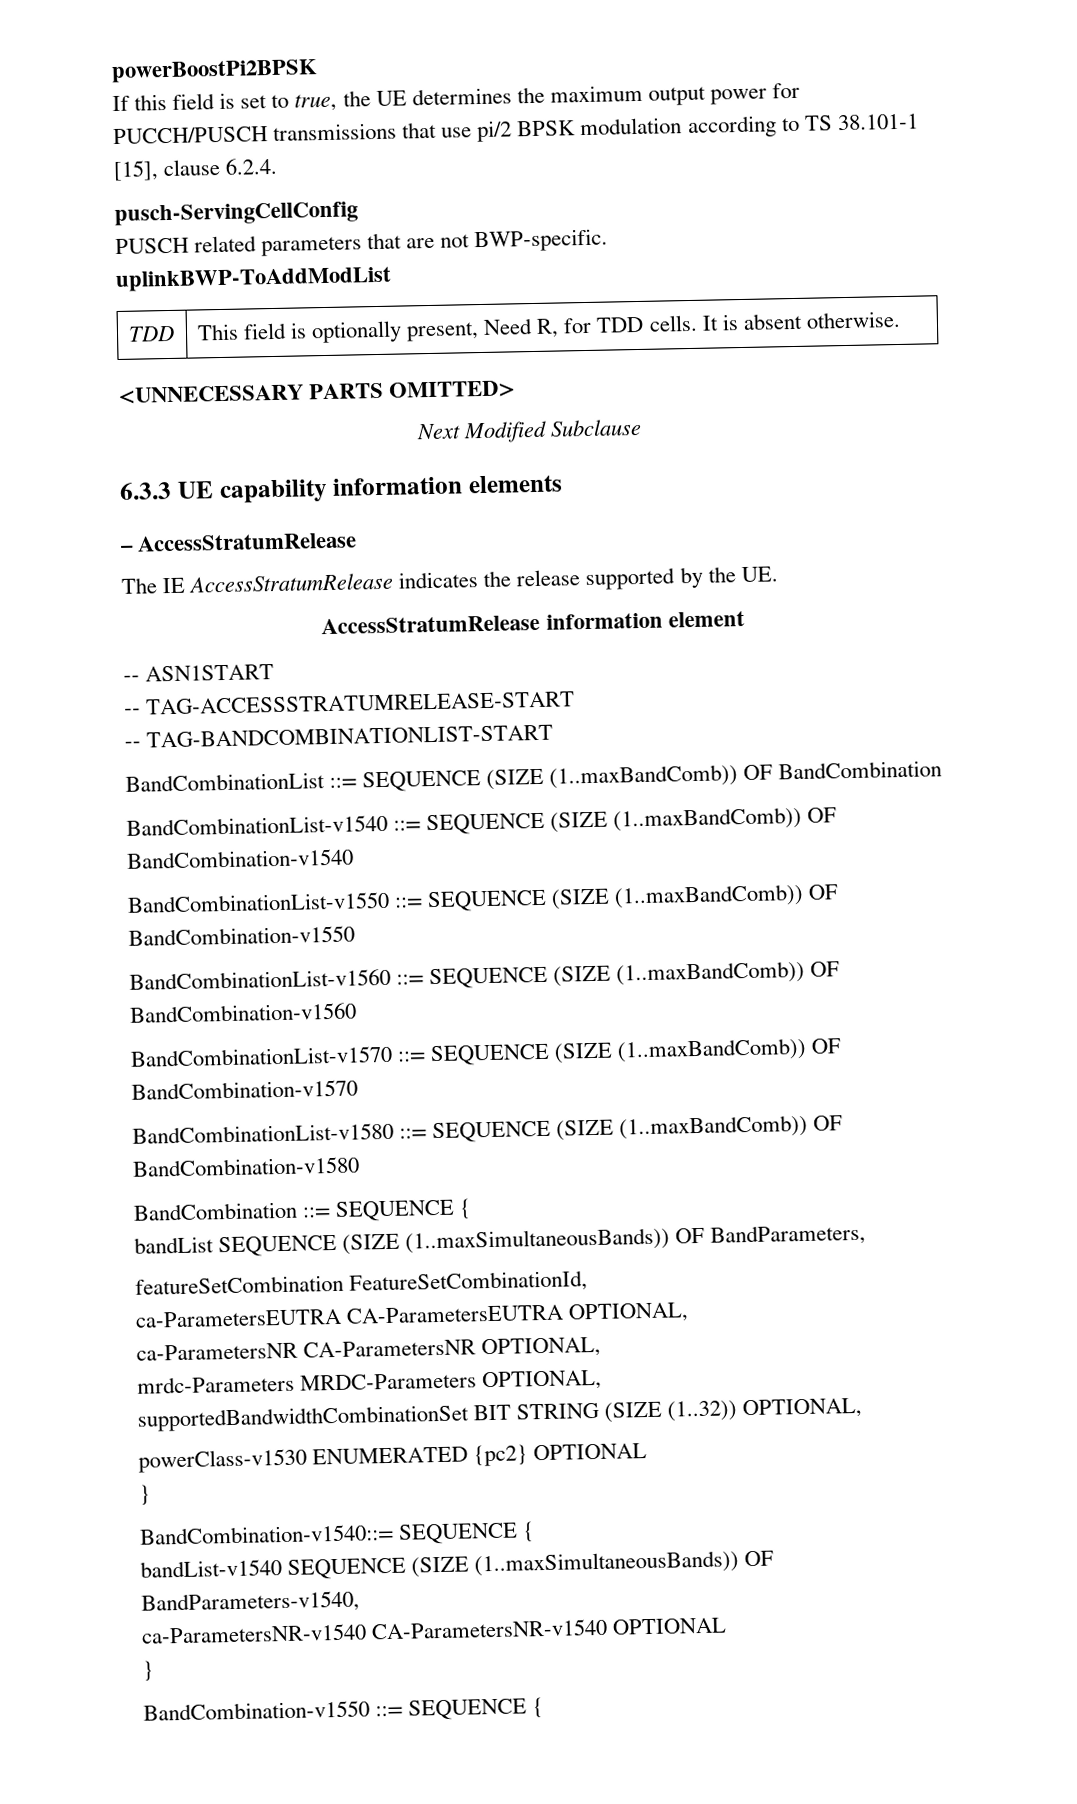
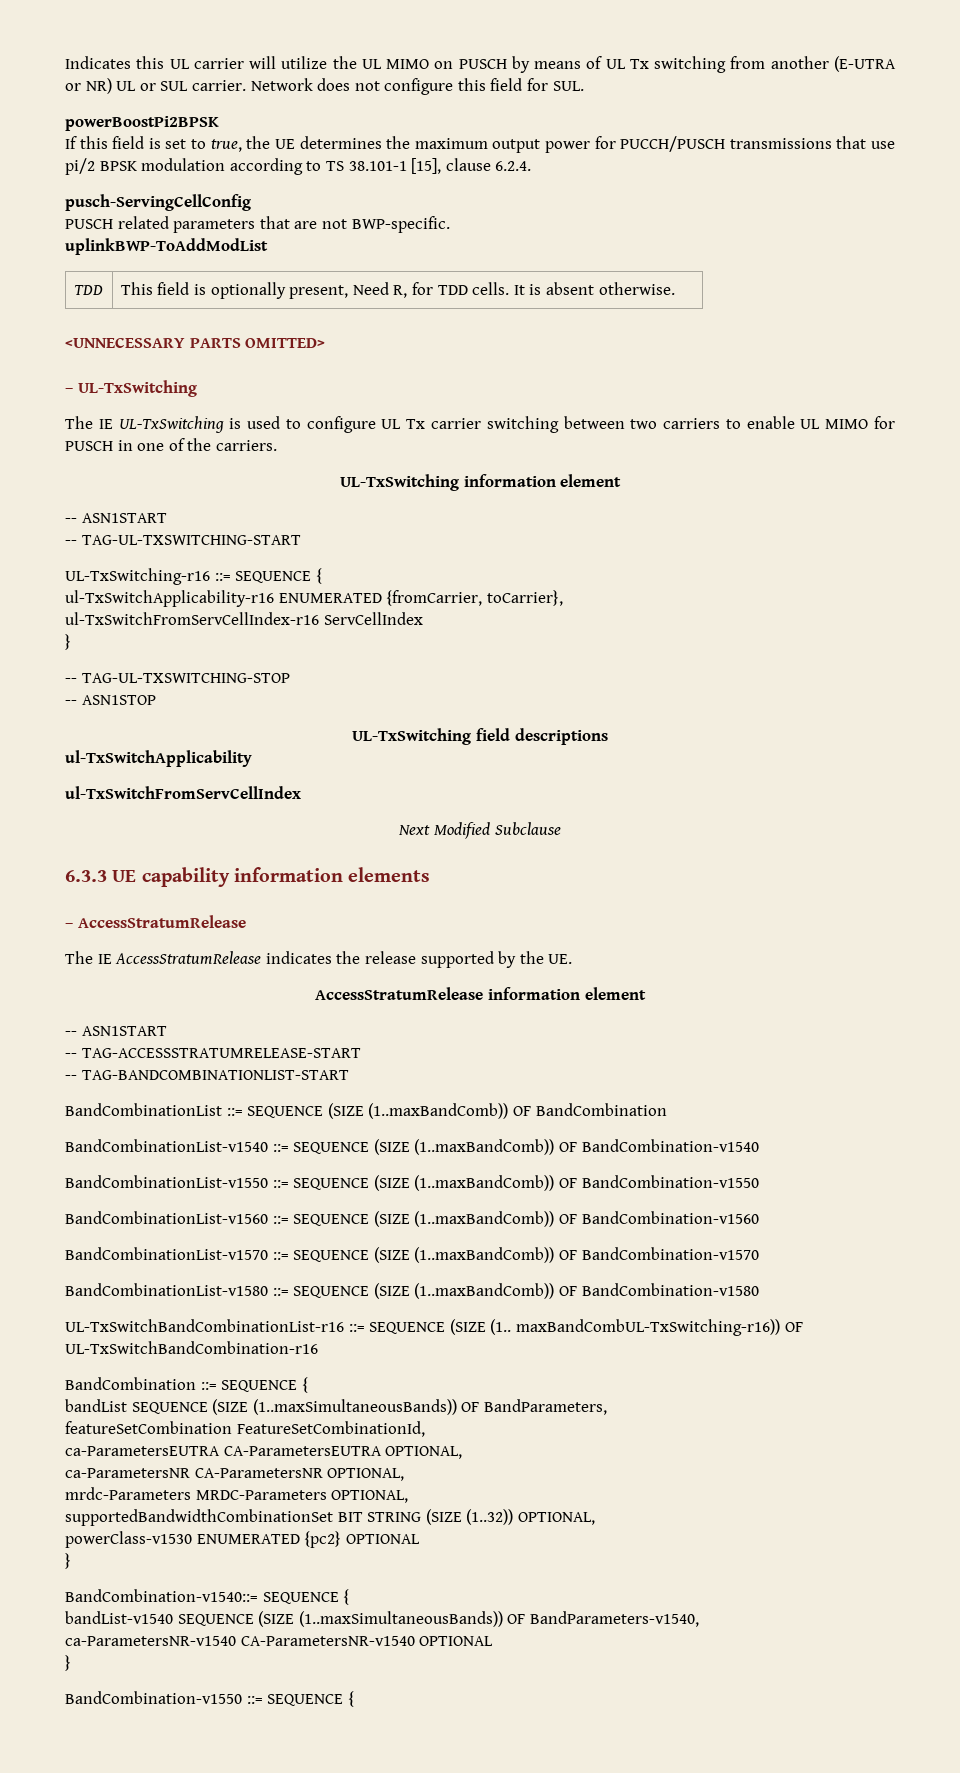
+ Indicates this UL carrier will utilize the UL MIMO on PUSCH by means of UL Tx switching from another (E-UTRA or NR) UL or SUL carrier. Network does not configure this field for SUL.
+ – UL-TxSwitching
+ The IE UL-TxSwitching is used to configure UL Tx carrier switching between two carriers to enable UL MIMO for PUSCH in one of the carriers.
+ UL-TxSwitching information element
+ -- ASN1START
+ -- TAG-UL-TXSWITCHING-START
+ UL-TxSwitching-r16 ::= SEQUENCE {
+ ul-TxSwitchApplicability-r16 ENUMERATED {fromCarrier, toCarrier},
+ ul-TxSwitchFromServCellIndex-r16 ServCellIndex
+ }
+ -- TAG-UL-TXSWITCHING-STOP
+ -- ASN1STOP
+ UL-TxSwitching field descriptions
+ ul-TxSwitchApplicability
+ ul-TxSwitchFromServCellIndex
+ UL-TxSwitchBandCombinationList-r16 ::= SEQUENCE (SIZE (1.. maxBandCombUL-TxSwitching-r16)) OF UL-TxSwitchBandCombination-r16

